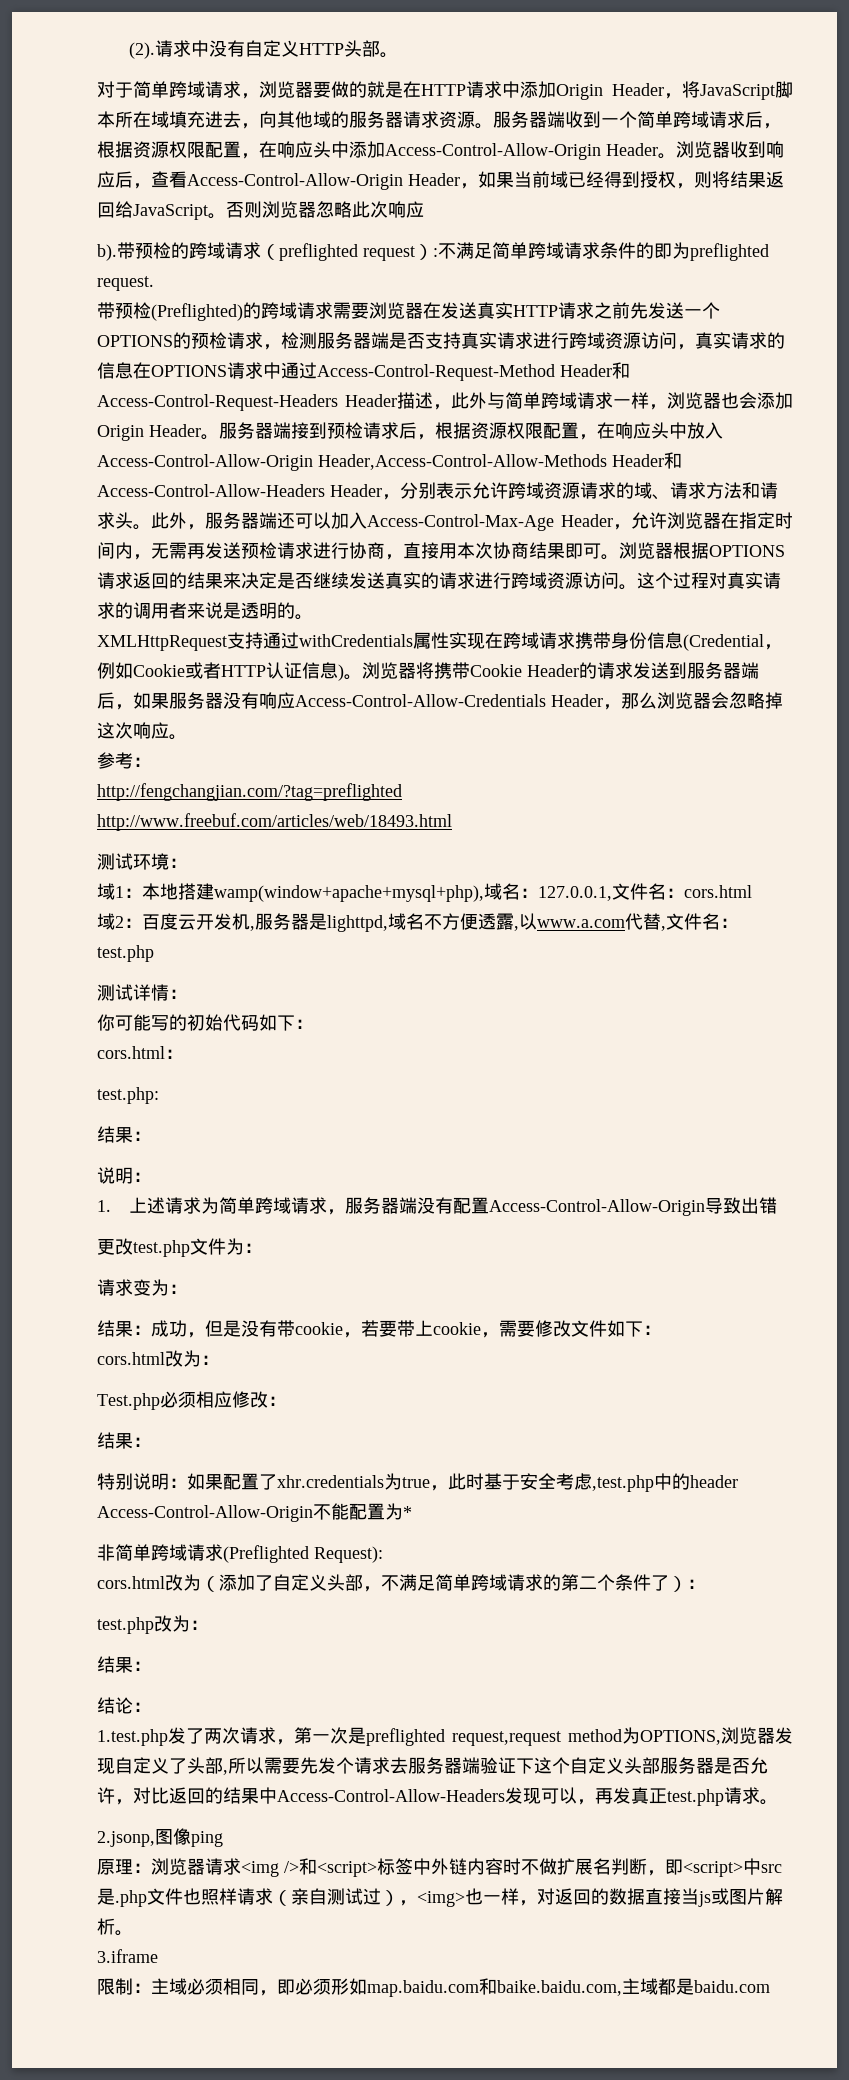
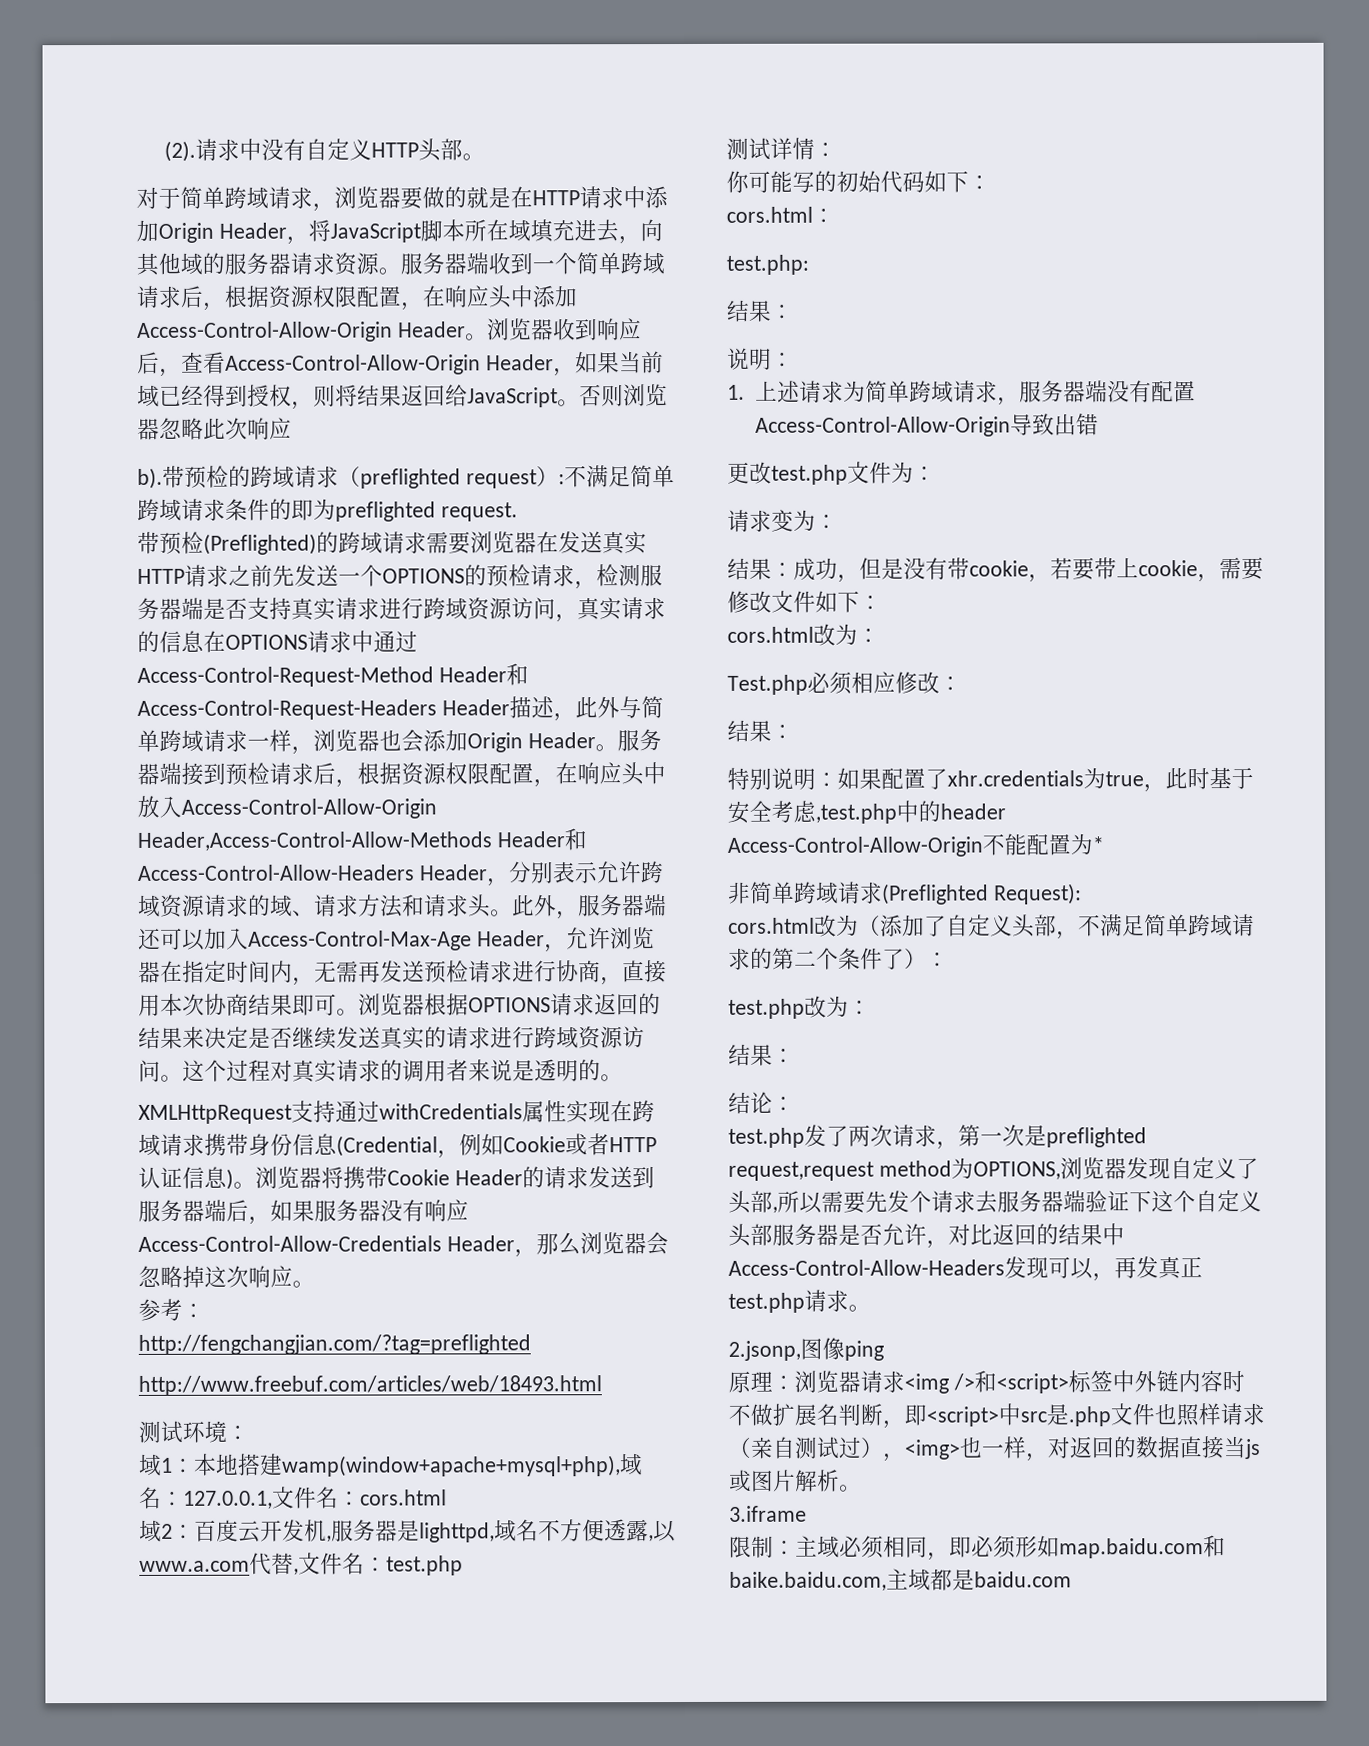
- 1.test.php发了两次请求，第一次是preflighted request,request method为OPTIONS,浏览器发现自定义了头部,所以需要先发个请求去服务器端验证下这个自定义头部服务器是否允许，对比返回的结果中Access-Control-Allow-Headers发现可以，再发真正test.php请求。
+ test.php发了两次请求，第一次是preflighted request,request method为OPTIONS,浏览器发现自定义了头部,所以需要先发个请求去服务器端验证下这个自定义头部服务器是否允许，对比返回的结果中Access-Control-Allow-Headers发现可以，再发真正test.php请求。

